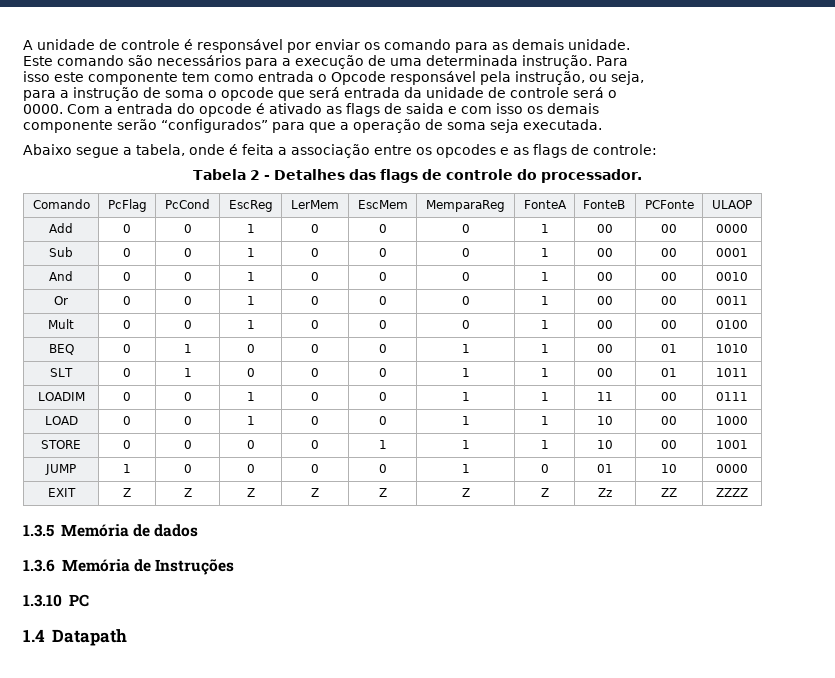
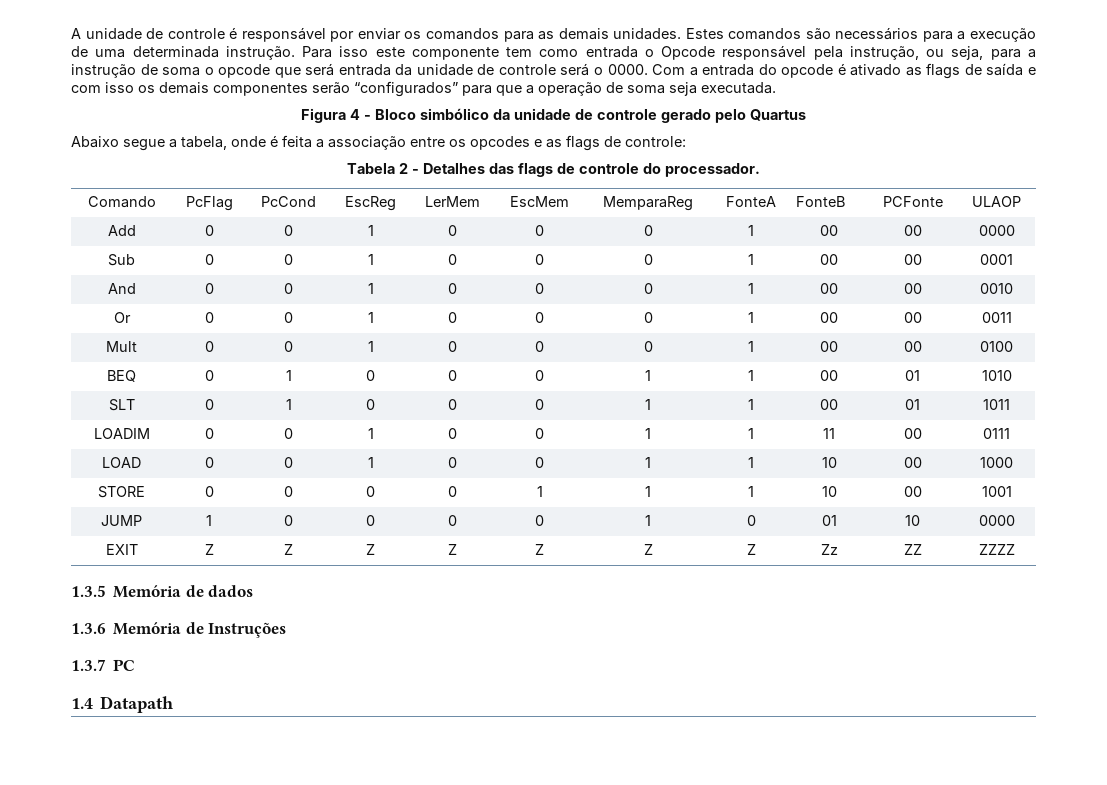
- A unidade de controle é responsável por enviar os comando para as demais unidade.
- Este comando são necessários para a execução de uma determinada instrução.
+ A unidade de controle é responsável por enviar os comandos para as demais unidades. Estes comandos são necessários para a execução de uma determinada instrução.
- Para
- isso este componente tem como entrada o Opcode responsável pela instrução, ou seja,
- para a instrução de soma o opcode que será entrada da unidade de controle será o
- 0000.
+ Para isso este componente tem como entrada o Opcode responsável pela instrução, ou seja, para a instrução de soma o opcode que será entrada da unidade de controle será o 0000.
- Com a entrada do opcode é ativado as flags de saida e com isso os demais
- componente serão “configurados” para que a operação de soma seja executada.
+ Com a entrada do opcode é ativado as flags de saída e com isso os demais componentes serão “configurados” para que a operação de soma seja executada.
+ Figura 4 - Bloco simbólico da unidade de controle gerado pelo Quartus
- 1.3.10 PC
+ 1.3.7 PC

